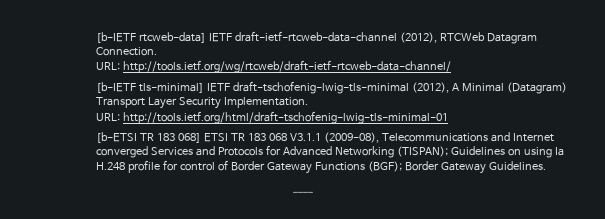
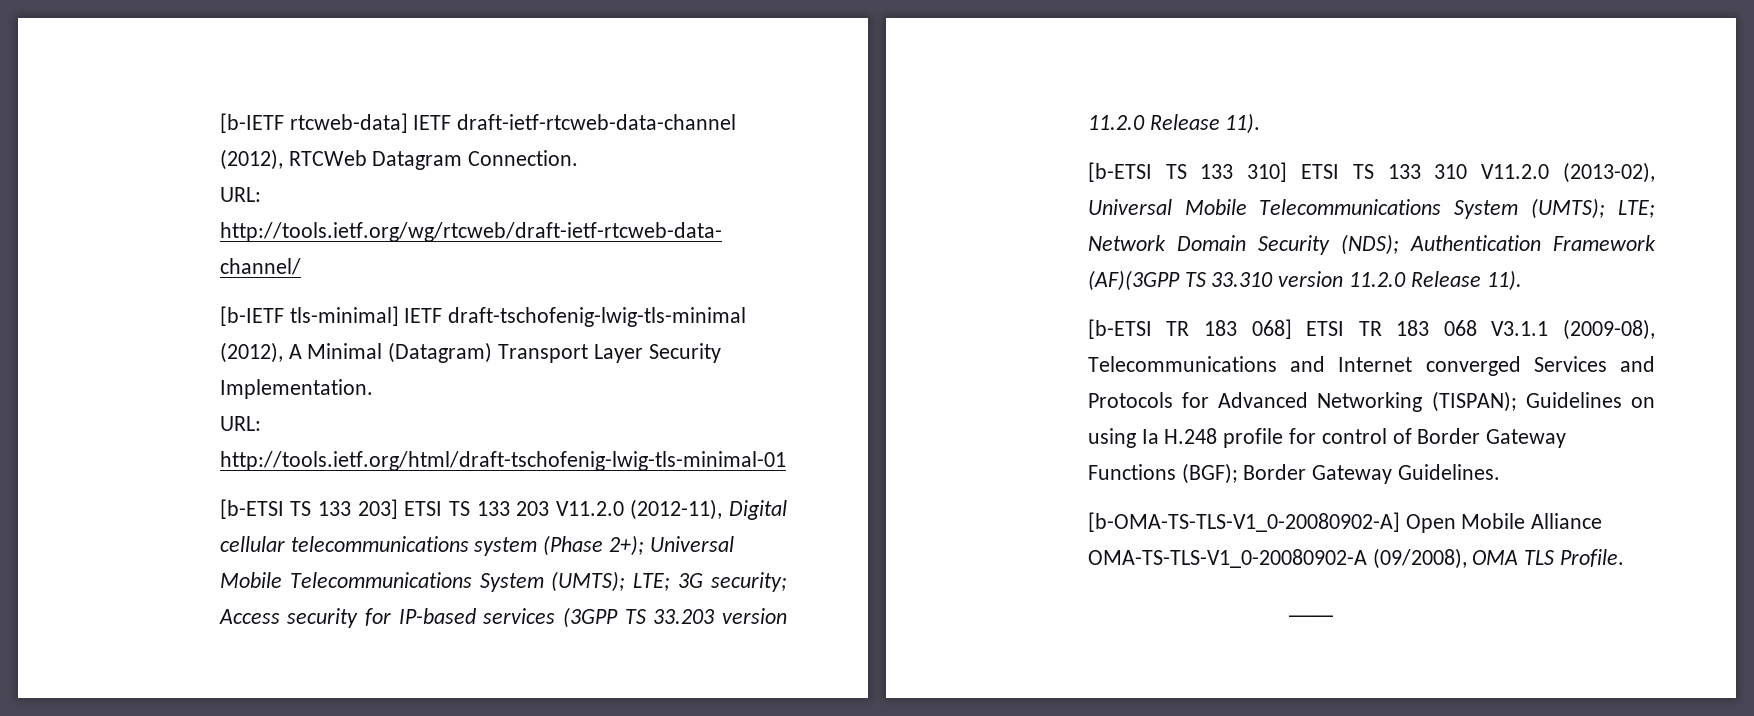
+ [b-ETSI TS 133 203] ETSI TS 133 203 V11.2.0 (2012-11), Digital cellular telecommunications system (Phase 2+); Universal Mobile Telecommunications System (UMTS); LTE; 3G security; Access security for IP-based services (3GPP TS 33.203 version 11.2.0 Release 11).
+ [b-ETSI TS 133 310] ETSI TS 133 310 V11.2.0 (2013-02), Universal Mobile Telecommunications System (UMTS); LTE; Network Domain Security (NDS); Authentication Framework (AF)(3GPP TS 33.310 version 11.2.0 Release 11).
+ [b-OMA-TS-TLS-V1_0-20080902-A] Open Mobile Alliance OMA-TS-TLS-V1_0-20080902-A (09/2008), OMA TLS Profile.

